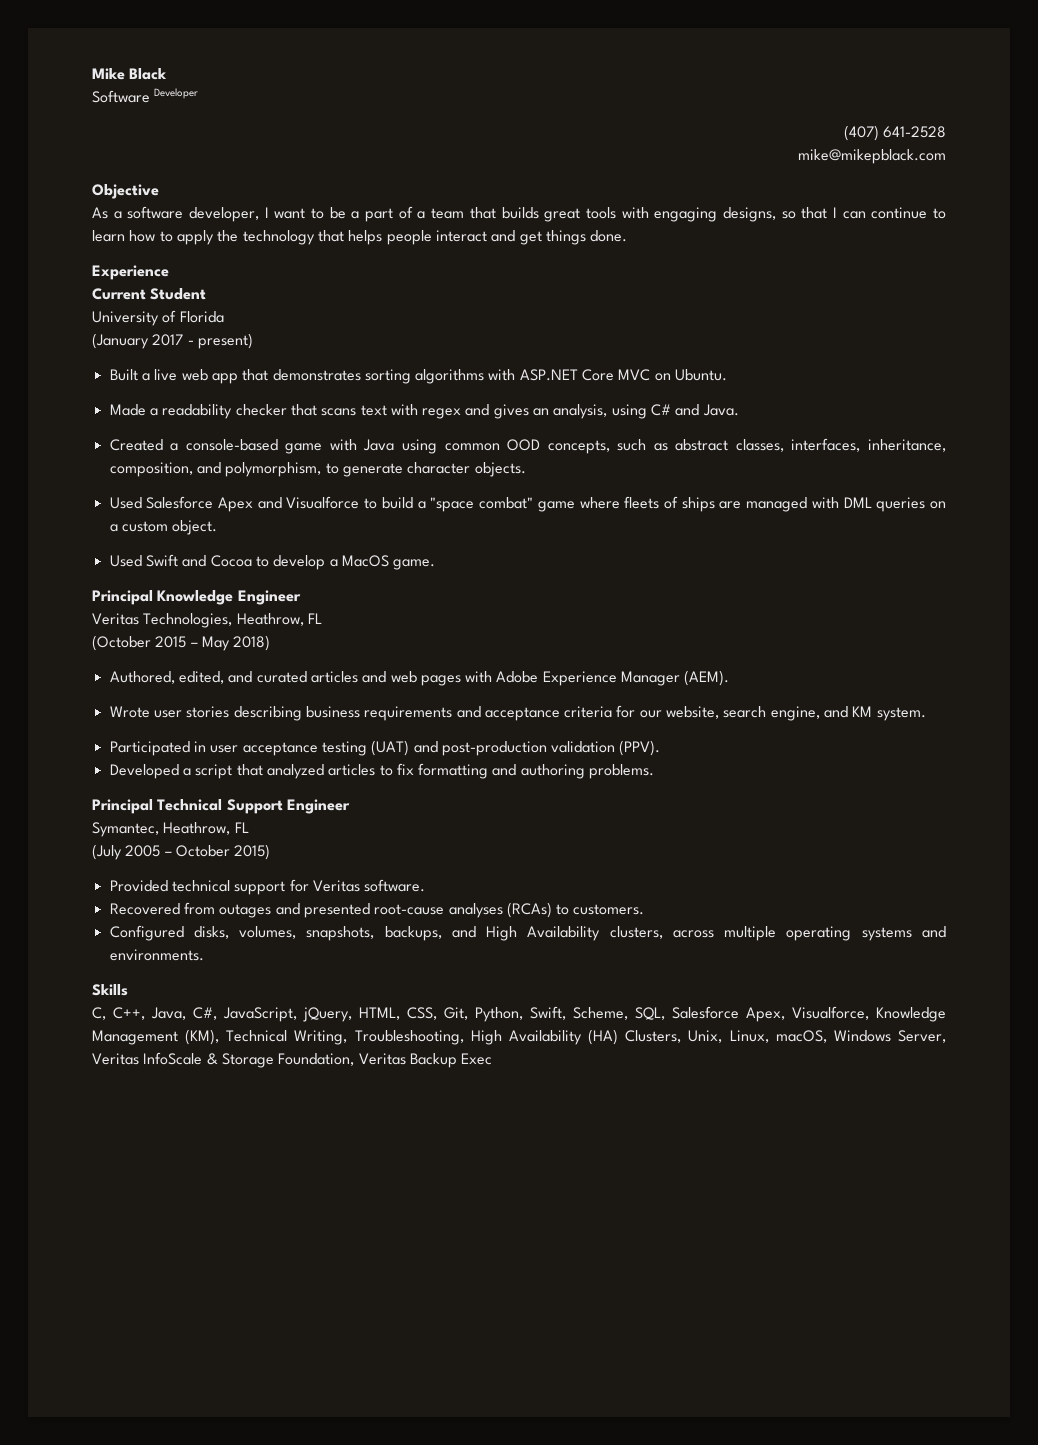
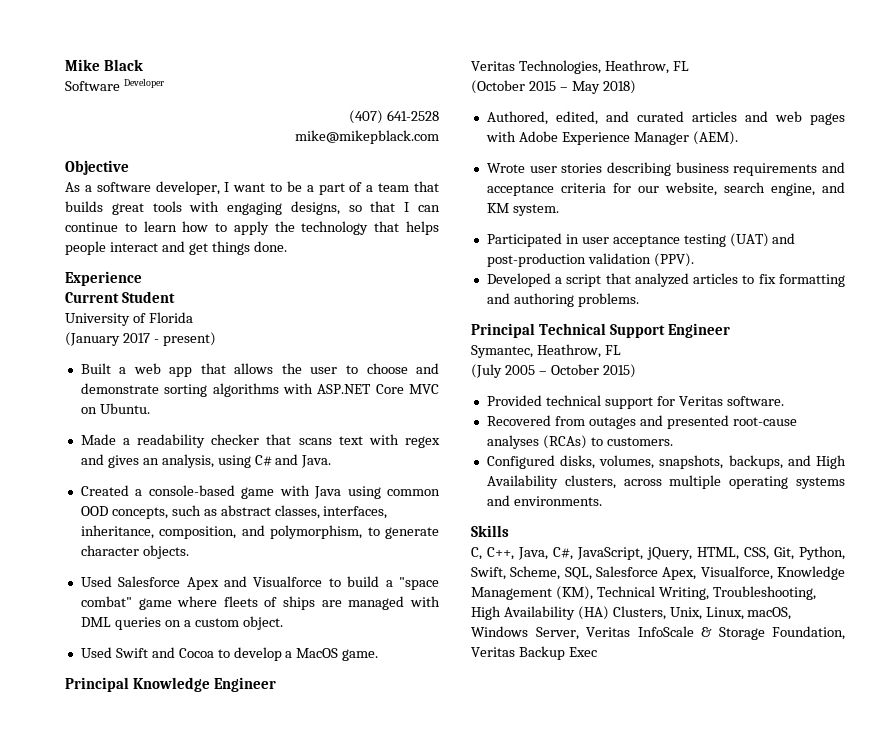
- Built a live web app that demonstrates sorting algorithms with ASP.NET Core MVC on Ubuntu.
+ Built a web app that allows the user to choose and demonstrate sorting algorithms with ASP.NET Core MVC on Ubuntu.

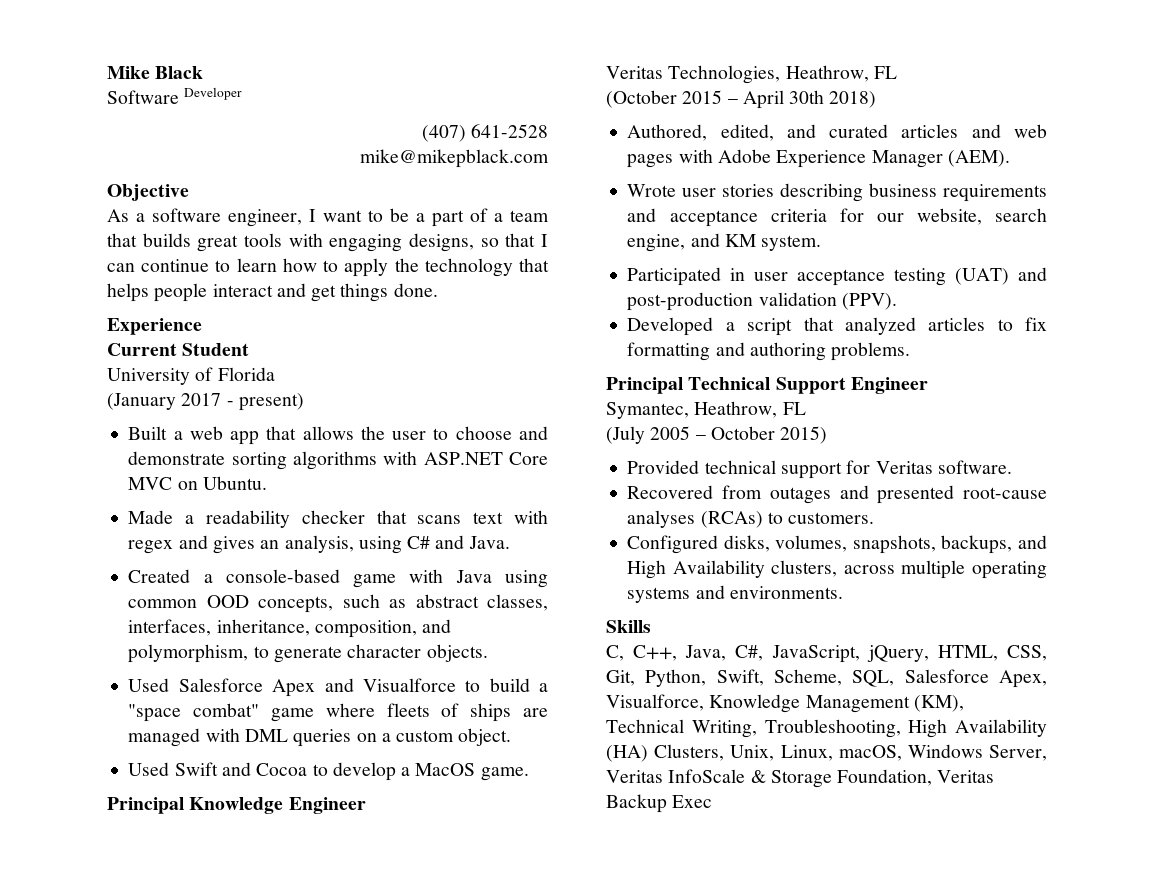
- As a software developer, I want to be a part of a team that builds great tools with engaging designs, so that I can continue to learn how to apply the technology that helps people interact and get things done.
+ As a software engineer, I want to be a part of a team that builds great tools with engaging designs, so that I can continue to learn how to apply the technology that helps people interact and get things done.
- (October 2015 – May 2018)
+ (October 2015 – April 30th 2018)

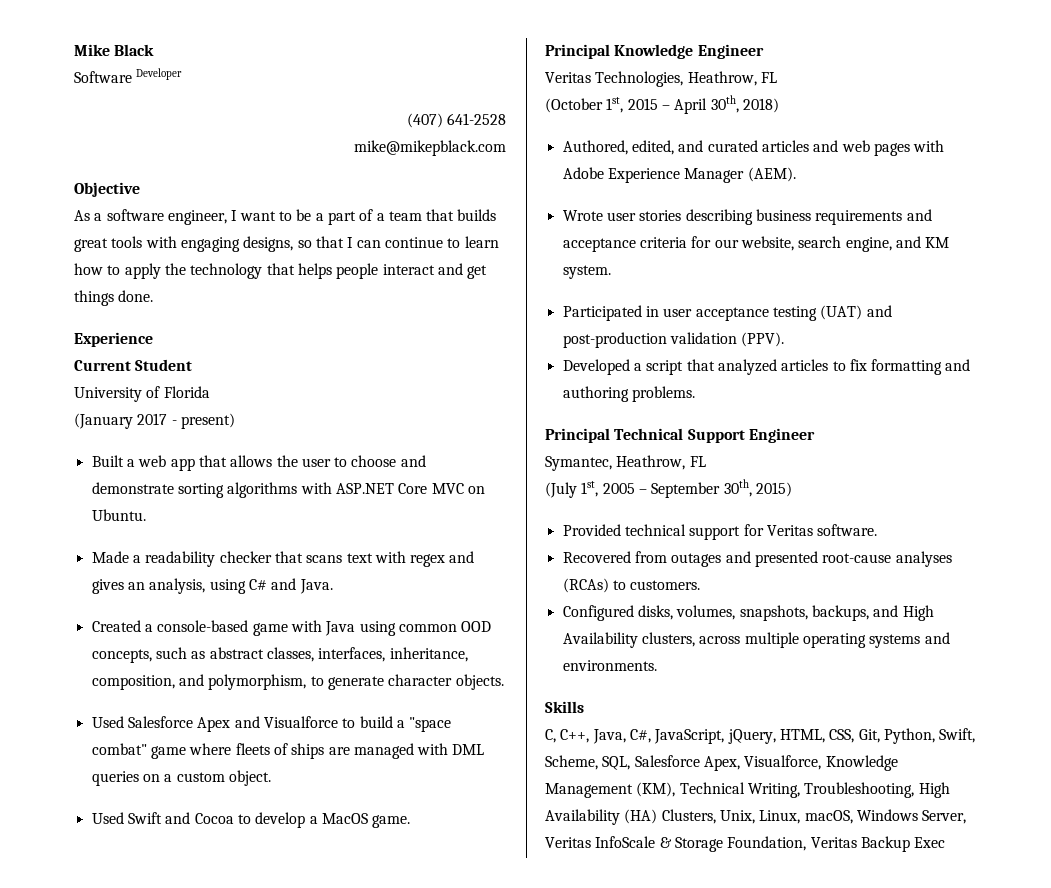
- (October 2015 – April 30th 2018)
+ (October 1st, 2015 – April 30th, 2018)
- (July 2005 – October 2015)
+ (July 1st, 2005 – September 30th, 2015)

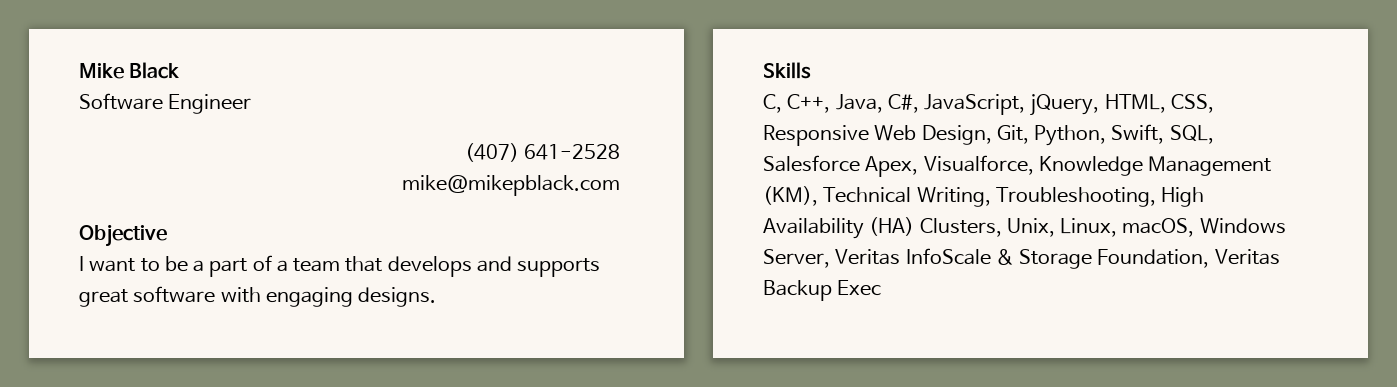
- Software Developer
+ Software Engineer
- As a software engineer, I want to be a part of a team that builds great tools with engaging designs, so that I can continue to learn how to apply the technology that helps people interact and get things done.
- Experience
- Current Student
- University of Florida
- (January 2017 - present)
- Built a web app that allows the user to choose and demonstrate sorting algorithms with ASP.NET Core MVC on Ubuntu.
- Made a readability checker that scans text with regex and gives an analysis, using C# and Java.
- Created a console-based game with Java using common OOD concepts, such as abstract classes, interfaces, inheritance, composition, and polymorphism, to generate character objects.
- Used Salesforce Apex and Visualforce to build a "space combat" game where fleets of ships are managed with DML queries on a custom object.
- Used Swift and Cocoa to develop a MacOS game.
- Principal Knowledge Engineer
- Veritas Technologies, Heathrow, FL
- (October 1st, 2015 – April 30th, 2018)
- Authored, edited, and curated articles and web pages with Adobe Experience Manager (AEM).
- Wrote user stories describing business requirements and acceptance criteria for our website, search engine, and KM system.
- Participated in user acceptance testing (UAT) and post-production validation (PPV).
- Developed a script that analyzed articles to fix formatting and authoring problems.
- Principal Technical Support Engineer
- Symantec, Heathrow, FL
- (July 1st, 2005 – September 30th, 2015)
- Provided technical support for Veritas software.
- Recovered from outages and presented root-cause analyses (RCAs) to customers.
- Configured disks, volumes, snapshots, backups, and High Availability clusters, across multiple operating systems and environments.
+ I want to be a part of a team that develops and supports great software with engaging designs.
- C, C++, Java, C#, JavaScript, jQuery, HTML, CSS, Git, Python, Swift, Scheme, SQL, Salesforce Apex, Visualforce, Knowledge Management (KM), Technical Writing, Troubleshooting, High Availability (HA) Clusters, Unix, Linux, macOS, Windows Server, Veritas InfoScale & Storage Foundation, Veritas Backup Exec
+ C, C++, Java, C#, JavaScript, jQuery, HTML, CSS, Responsive Web Design, Git, Python, Swift, SQL, Salesforce Apex, Visualforce, Knowledge Management (KM), Technical Writing, Troubleshooting, High Availability (HA) Clusters, Unix, Linux, macOS, Windows Server, Veritas InfoScale & Storage Foundation, Veritas Backup Exec

